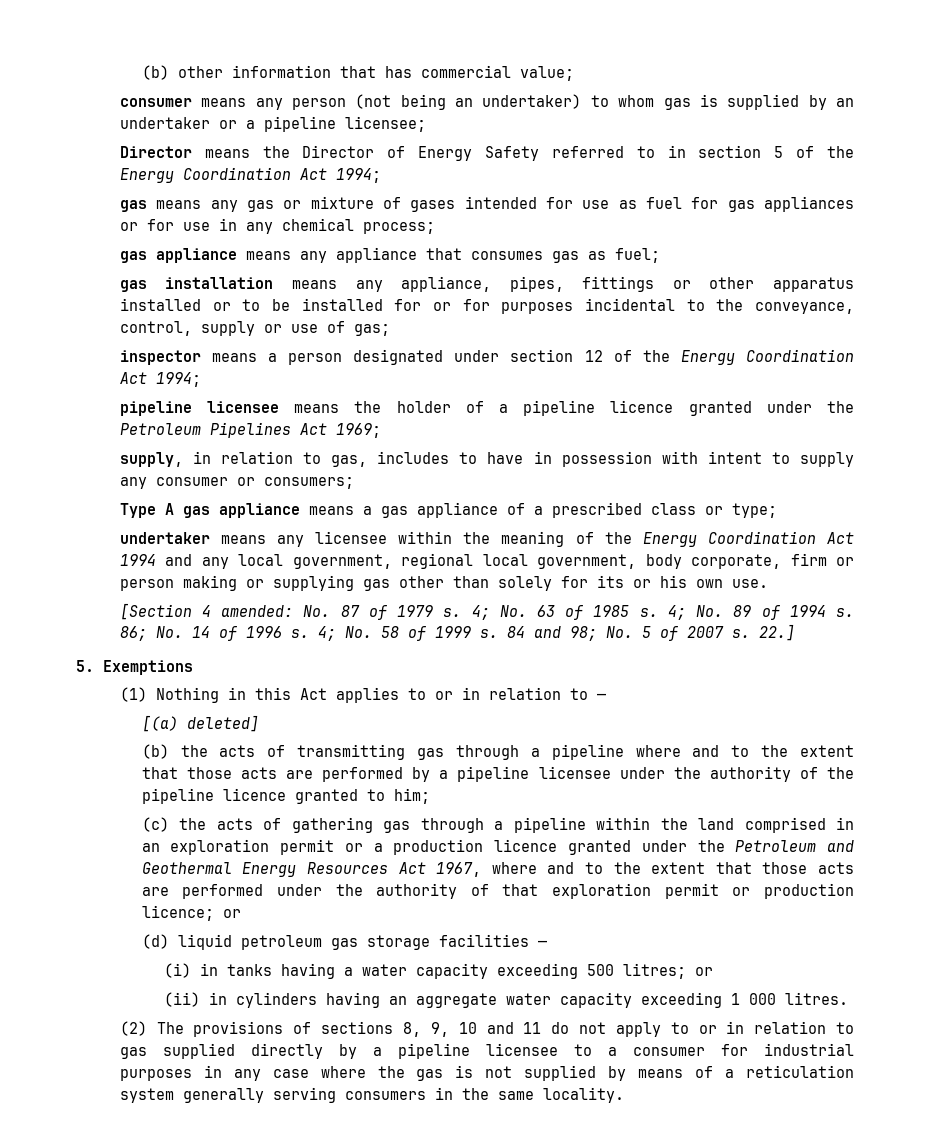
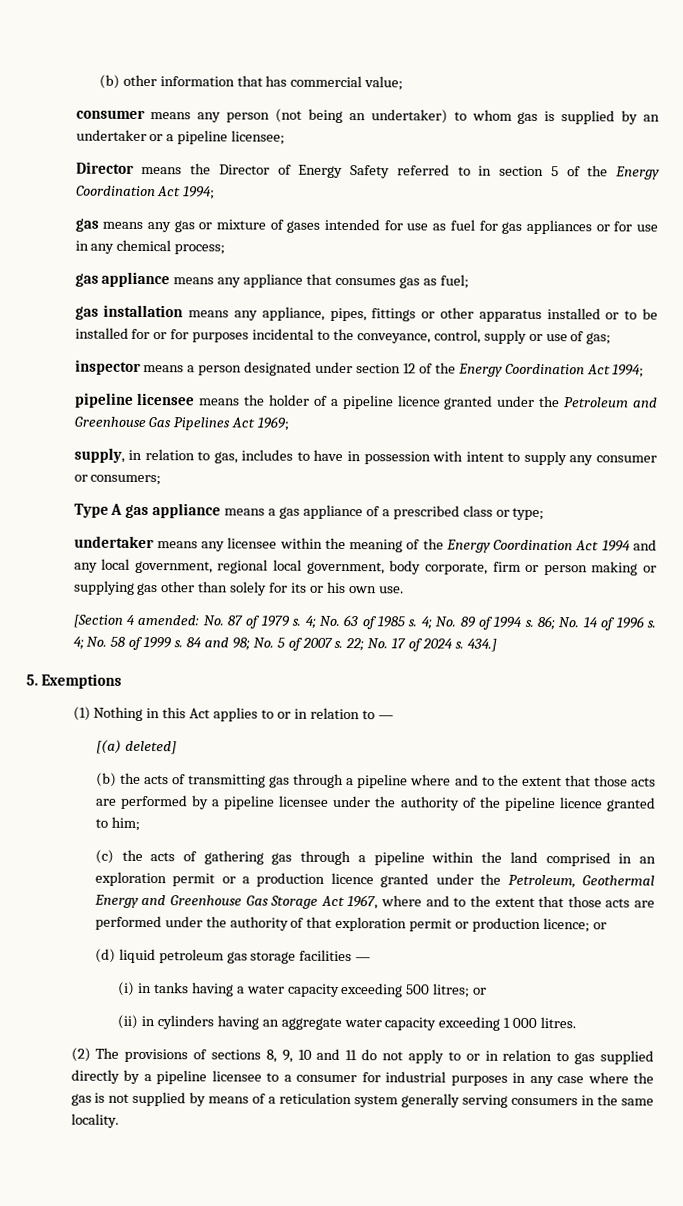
- pipeline licensee means the holder of a pipeline licence granted under the Petroleum Pipelines Act 1969;
+ pipeline licensee means the holder of a pipeline licence granted under the Petroleum and Greenhouse Gas Pipelines Act 1969;
- 22.]
+ 22; No. 17 of 2024 s. 434.]
- (c) the acts of gathering gas through a pipeline within the land comprised in an exploration permit or a production licence granted under the Petroleum and Geothermal Energy Resources Act 1967, where and to the extent that those acts are performed under the authority of that exploration permit or production licence; or
+ (c) the acts of gathering gas through a pipeline within the land comprised in an exploration permit or a production licence granted under the Petroleum, Geothermal Energy and Greenhouse Gas Storage Act 1967, where and to the extent that those acts are performed under the authority of that exploration permit or production licence; or

